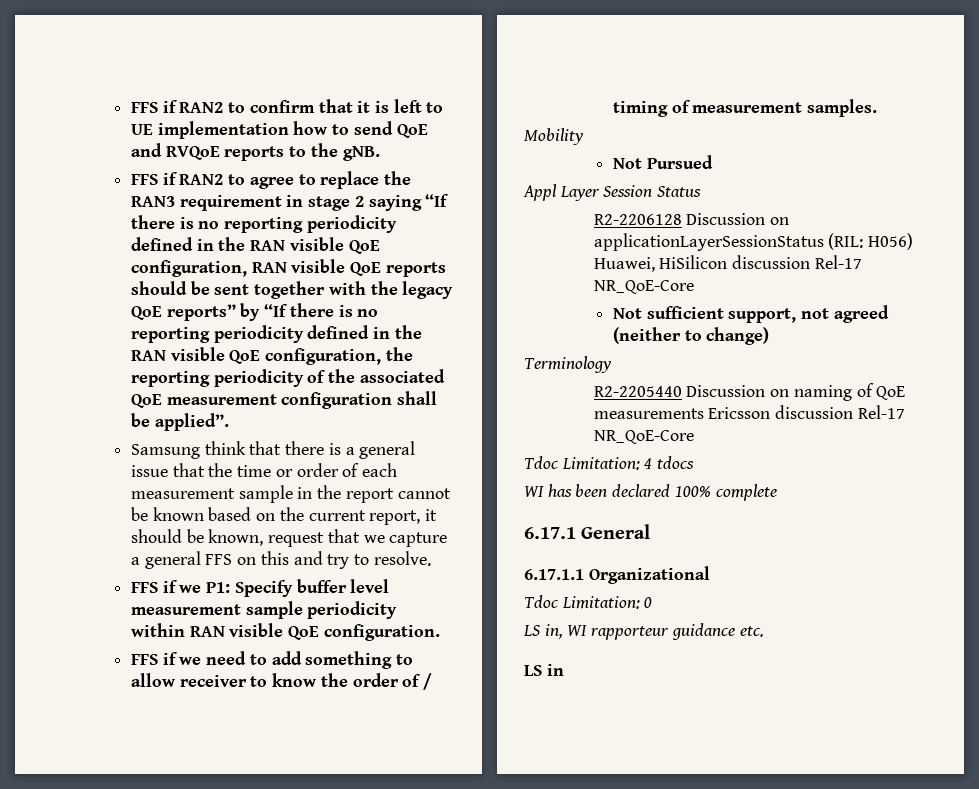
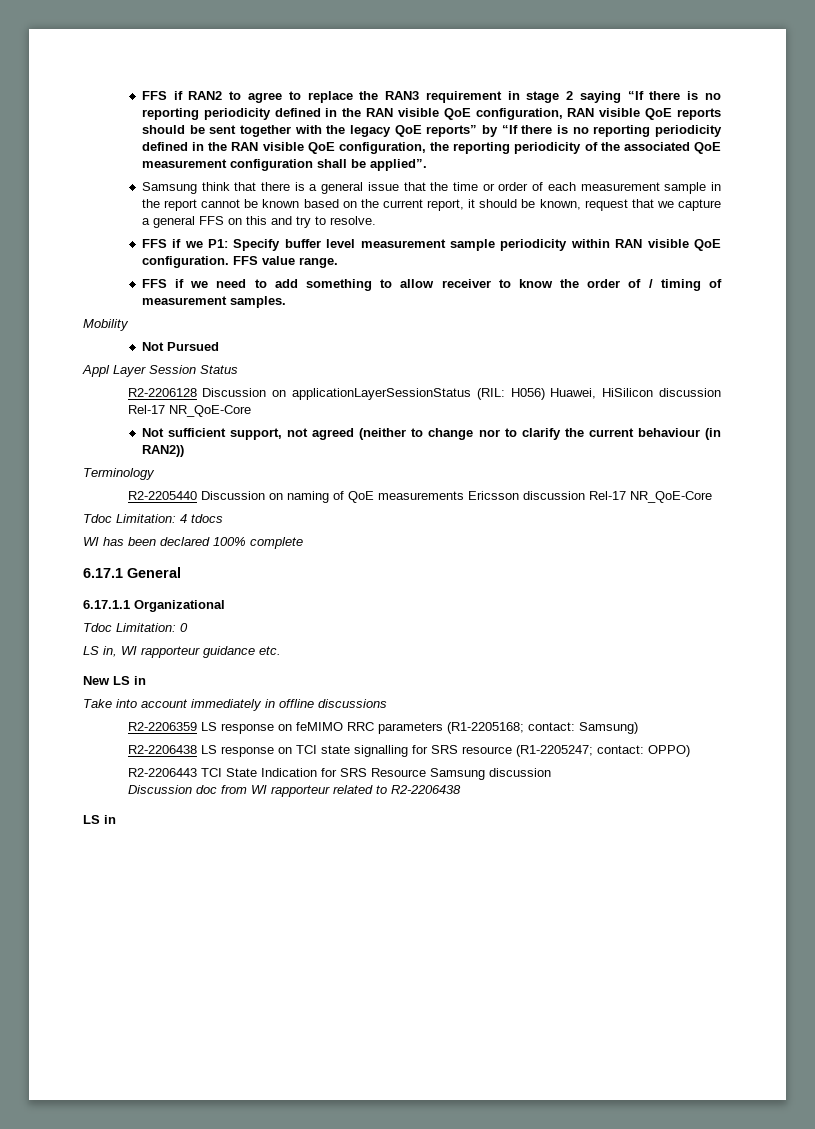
- FFS if RAN2 to confirm that it is left to UE implementation how to send QoE and RVQoE reports to the gNB.
+ FFS value range.
- Not sufficient support, not agreed (neither to change)
+ Not sufficient support, not agreed (neither to change nor to clarify the current behaviour (in RAN2))
+ New LS in
+ Take into account immediately in offline discussions
+ R2-2206359 LS response on feMIMO RRC parameters (R1-2205168; contact: Samsung)
+ R2-2206438 LS response on TCI state signalling for SRS resource (R1-2205247; contact: OPPO)
+ R2-2206443 TCI State Indication for SRS Resource Samsung discussion
+ Discussion doc from WI rapporteur related to R2-2206438

